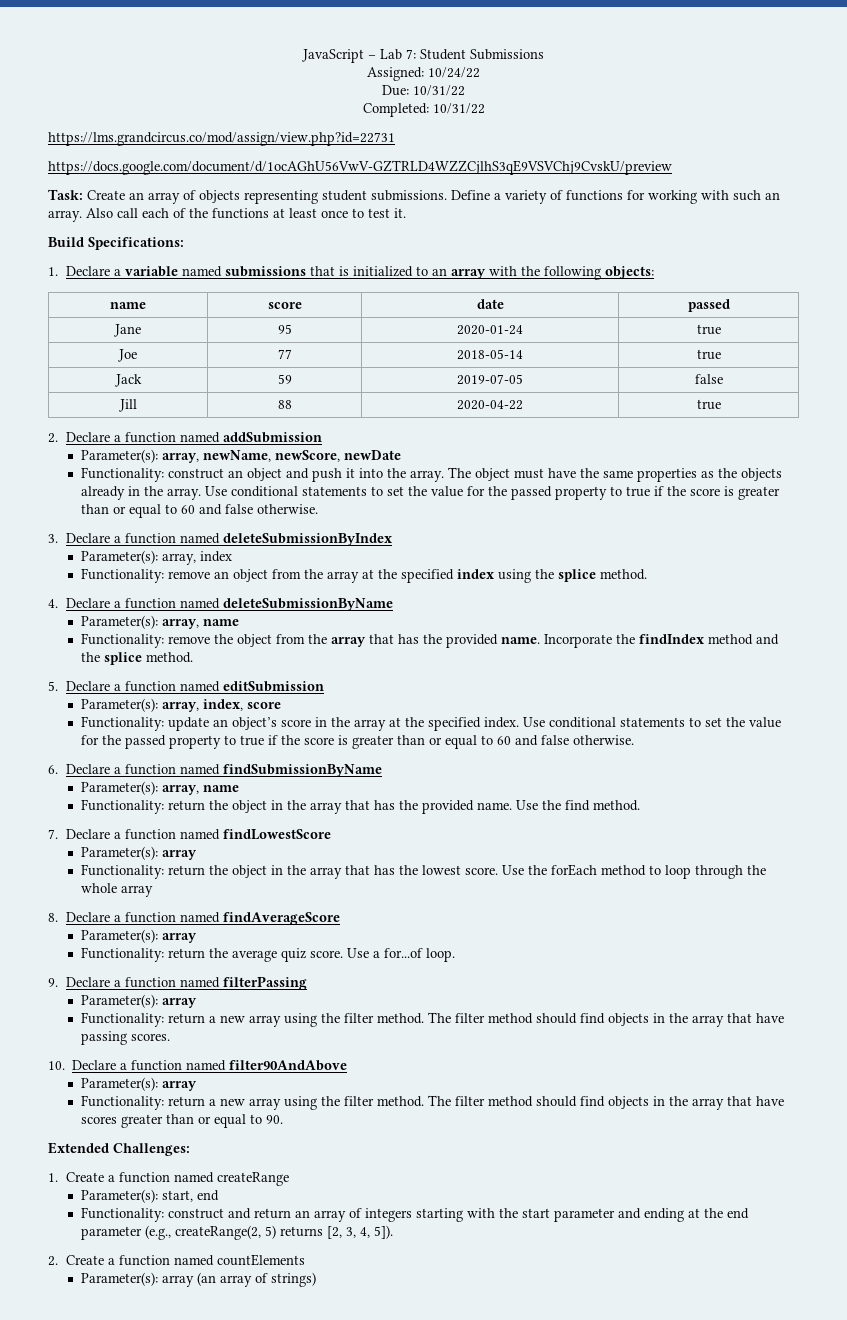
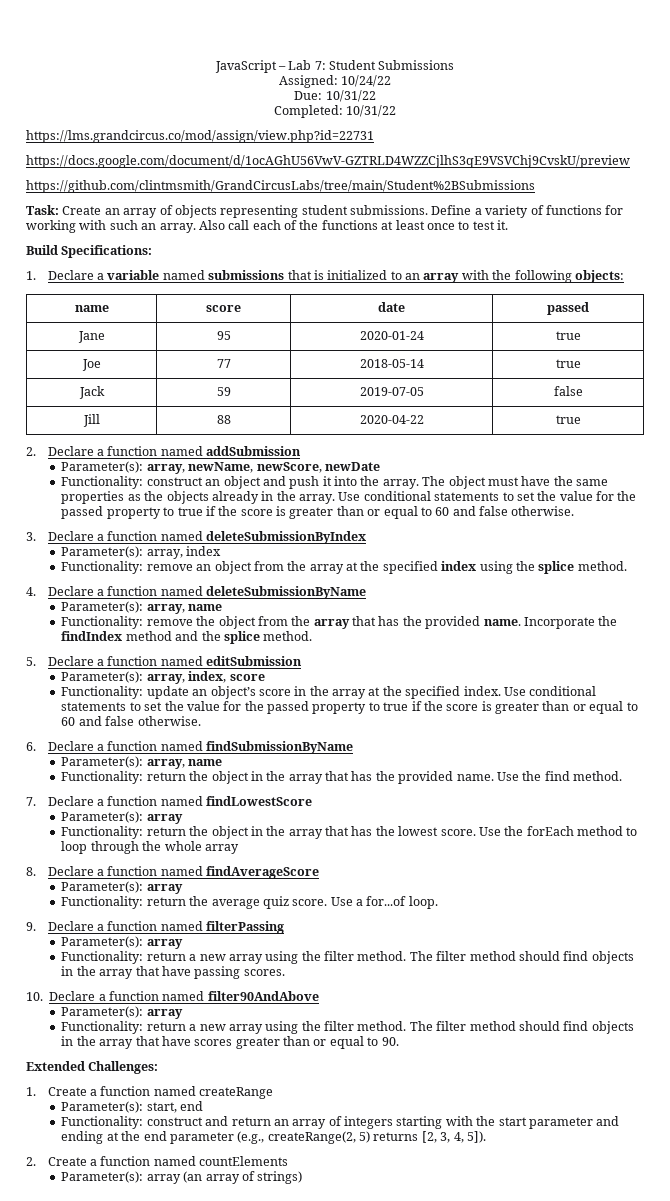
+ https://github.com/clintmsmith/GrandCircusLabs/tree/main/Student%2BSubmissions

